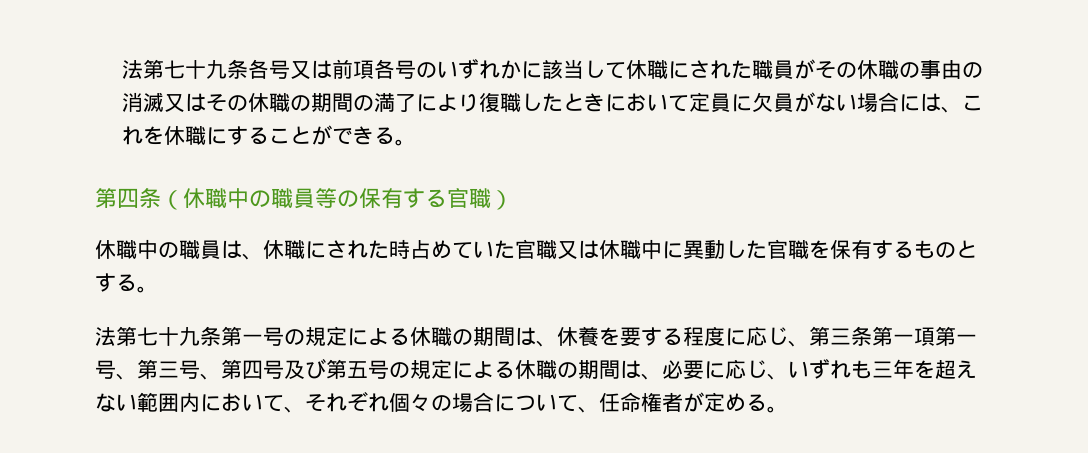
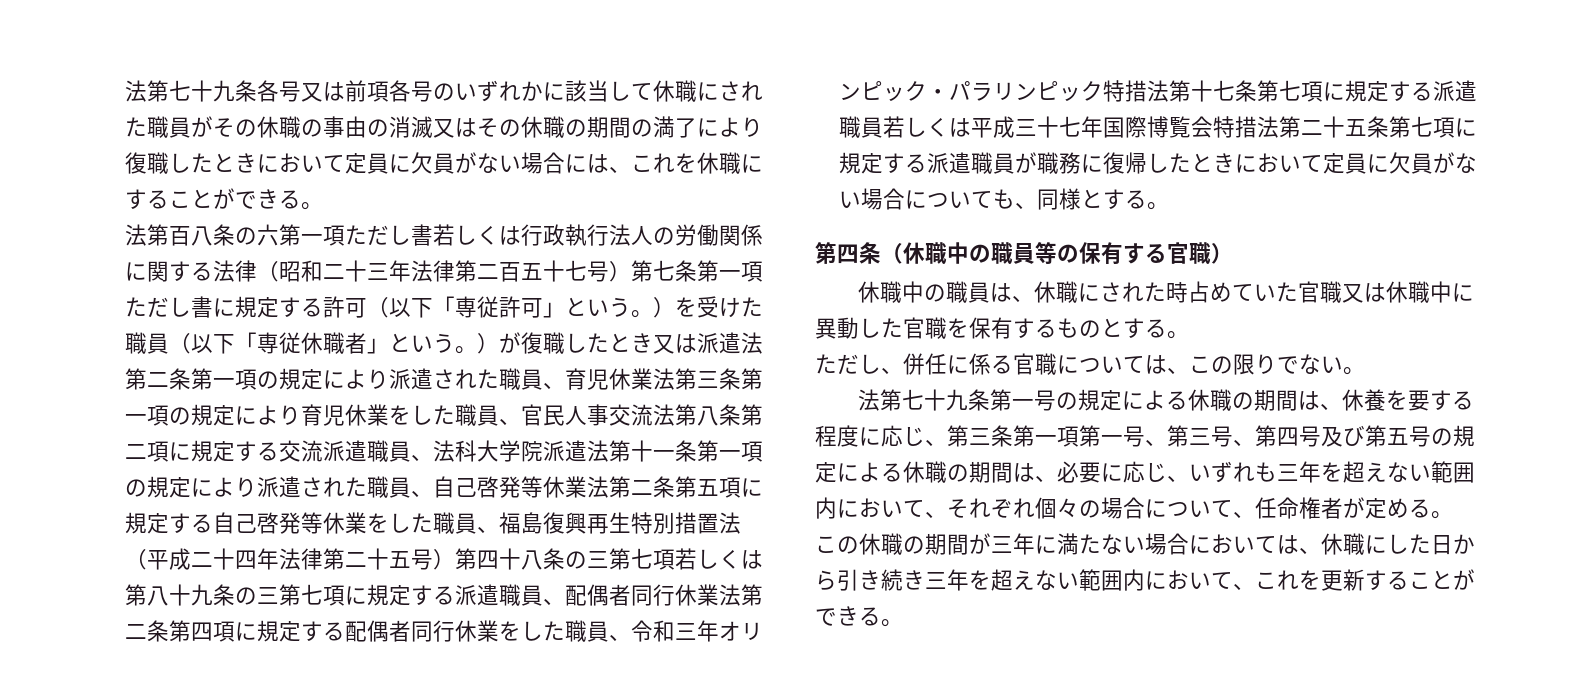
+ 法第百八条の六第一項ただし書若しくは行政執行法人の労働関係に関する法律（昭和二十三年法律第二百五十七号）第七条第一項ただし書に規定する許可（以下「専従許可」という。）を受けた職員（以下「専従休職者」という。）が復職したとき又は派遣法第二条第一項の規定により派遣された職員、育児休業法第三条第一項の規定により育児休業をした職員、官民人事交流法第八条第二項に規定する交流派遣職員、法科大学院派遣法第十一条第一項の規定により派遣された職員、自己啓発等休業法第二条第五項に規定する自己啓発等休業をした職員、福島復興再生特別措置法（平成二十四年法律第二十五号）第四十八条の三第七項若しくは第八十九条の三第七項に規定する派遣職員、配偶者同行休業法第二条第四項に規定する配偶者同行休業をした職員、令和三年オリンピック・パラリンピック特措法第十七条第七項に規定する派遣職員若しくは平成三十七年国際博覧会特措法第二十五条第七項に規定する派遣職員が職務に復帰したときにおいて定員に欠員がない場合についても、同様とする。
+ ただし、併任に係る官職については、この限りでない。
+ この休職の期間が三年に満たない場合においては、休職にした日から引き続き三年を超えない範囲内において、これを更新することができる。

